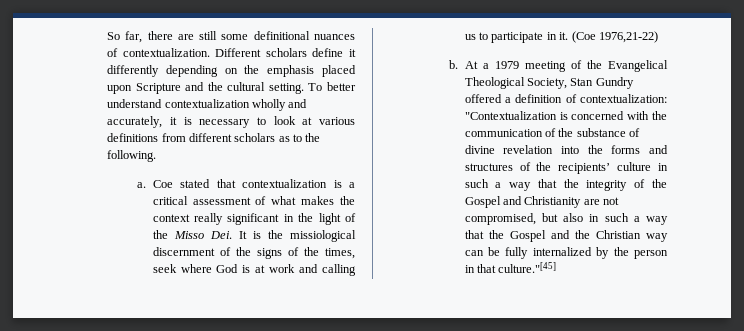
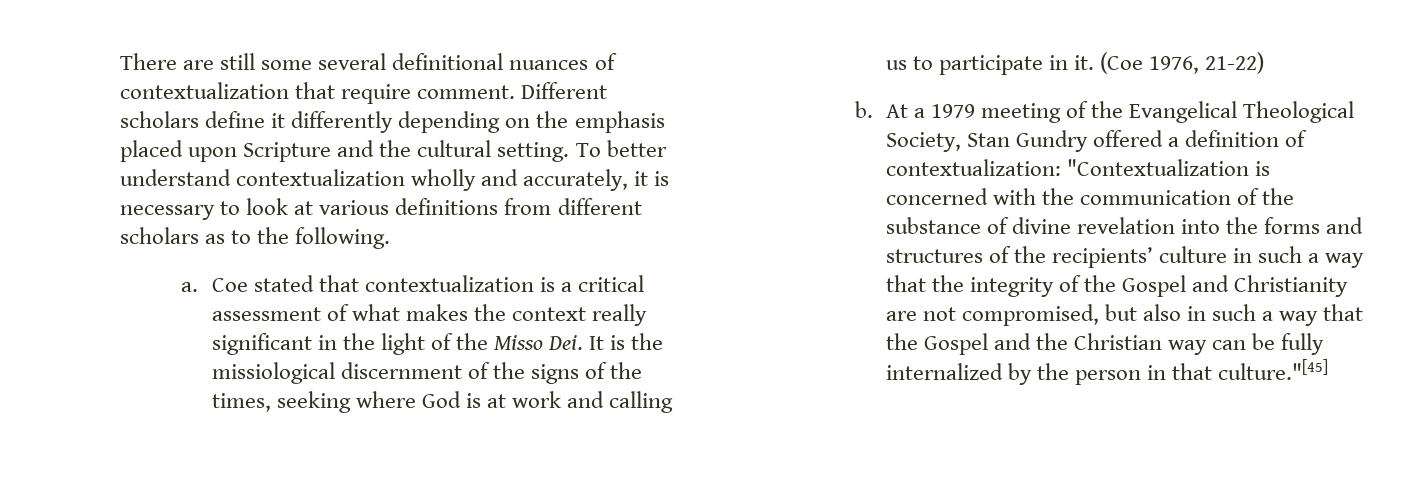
- So far, there are still some definitional nuances of contextualization.
+ There are still some several definitional nuances of contextualization that require comment.
- Coe stated that contextualization is a critical assessment of what makes the context really significant in the light of the Misso Dei. It is the missiological discernment of the signs of the times, seek where God is at work and calling us to participate in it.
+ Coe stated that contextualization is a critical assessment of what makes the context really significant in the light of the Misso Dei. It is the missiological discernment of the signs of the times, seeking where God is at work and calling us to participate in it.
- (Coe 1976,21-22)
+ (Coe 1976, 21-22)

